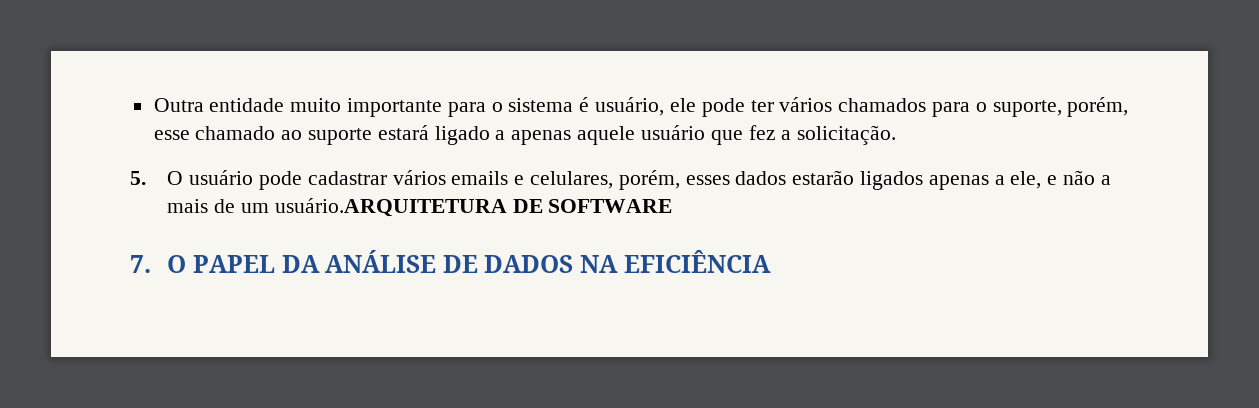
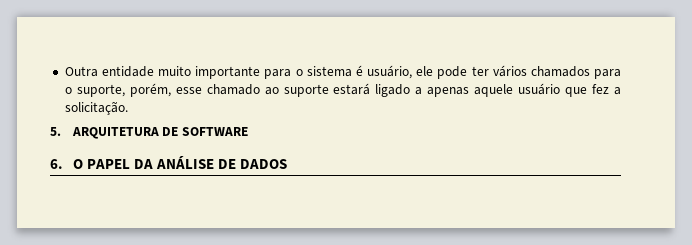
- 5. O usuário pode cadastrar vários emails e celulares, porém, esses dados estarão ligados apenas a ele, e não a mais de um usuário.ARQUITETURA DE SOFTWARE
+ 5. ARQUITETURA DE SOFTWARE
- 7. O PAPEL DA ANÁLISE DE DADOS NA EFICIÊNCIA
+ 6. O PAPEL DA ANÁLISE DE DADOS

